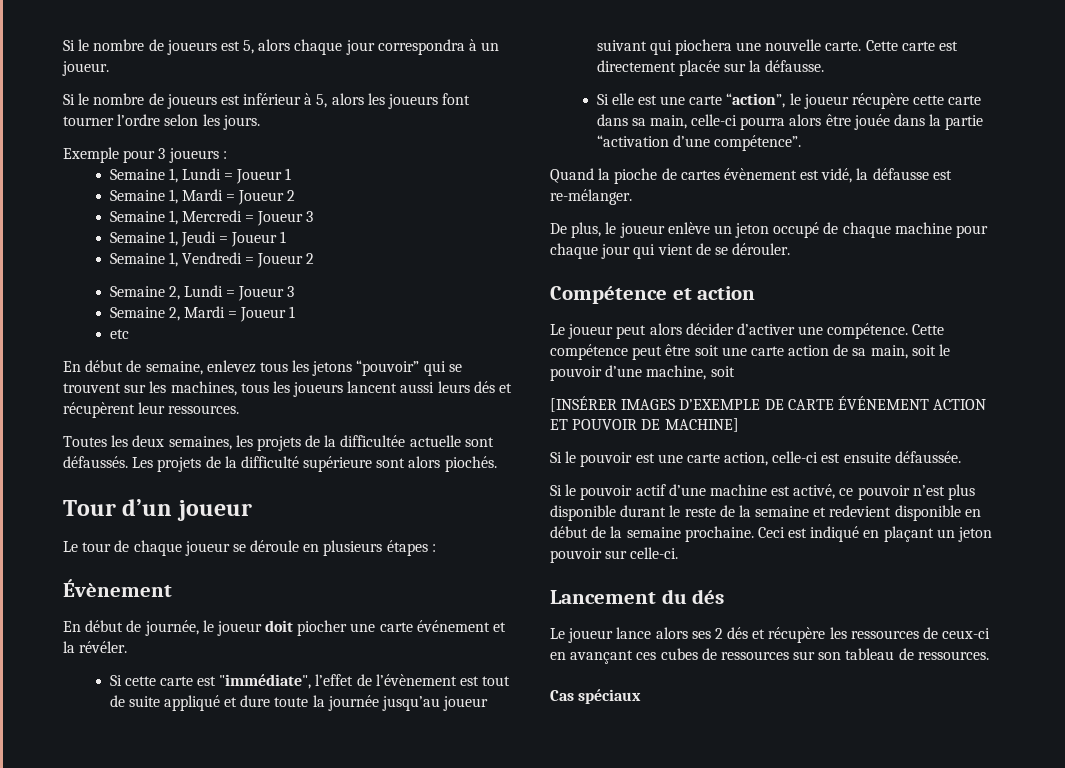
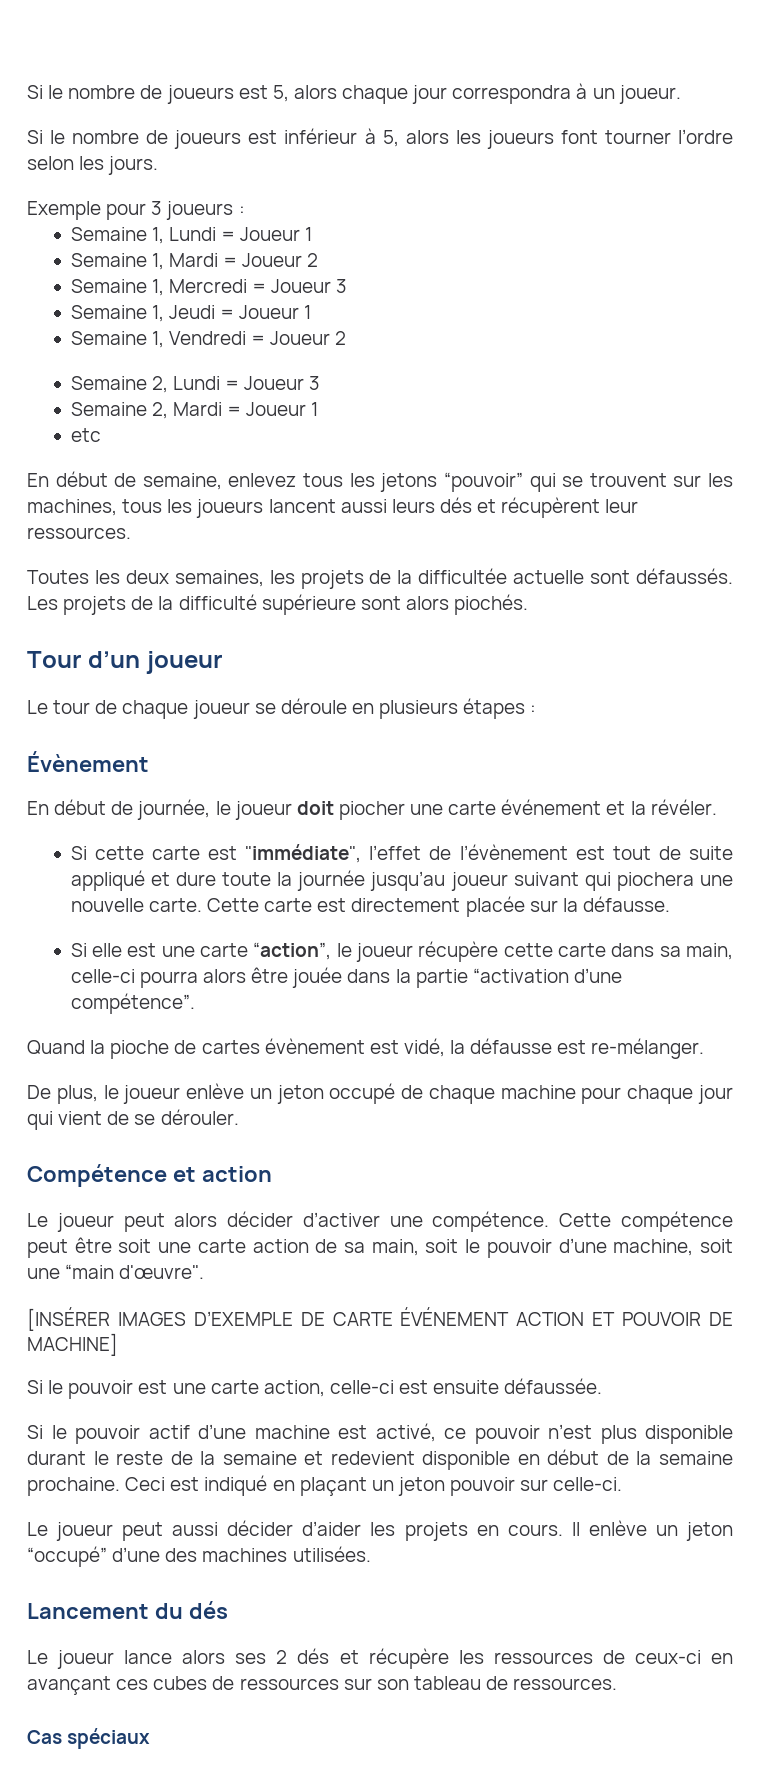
- Cette compétence peut être soit une carte action de sa main, soit le pouvoir d’une machine, soit
+ Cette compétence peut être soit une carte action de sa main, soit le pouvoir d’une machine, soit une “main d'œuvre".
+ Le joueur peut aussi décider d’aider les projets en cours. Il enlève un jeton “occupé” d’une des machines utilisées.

